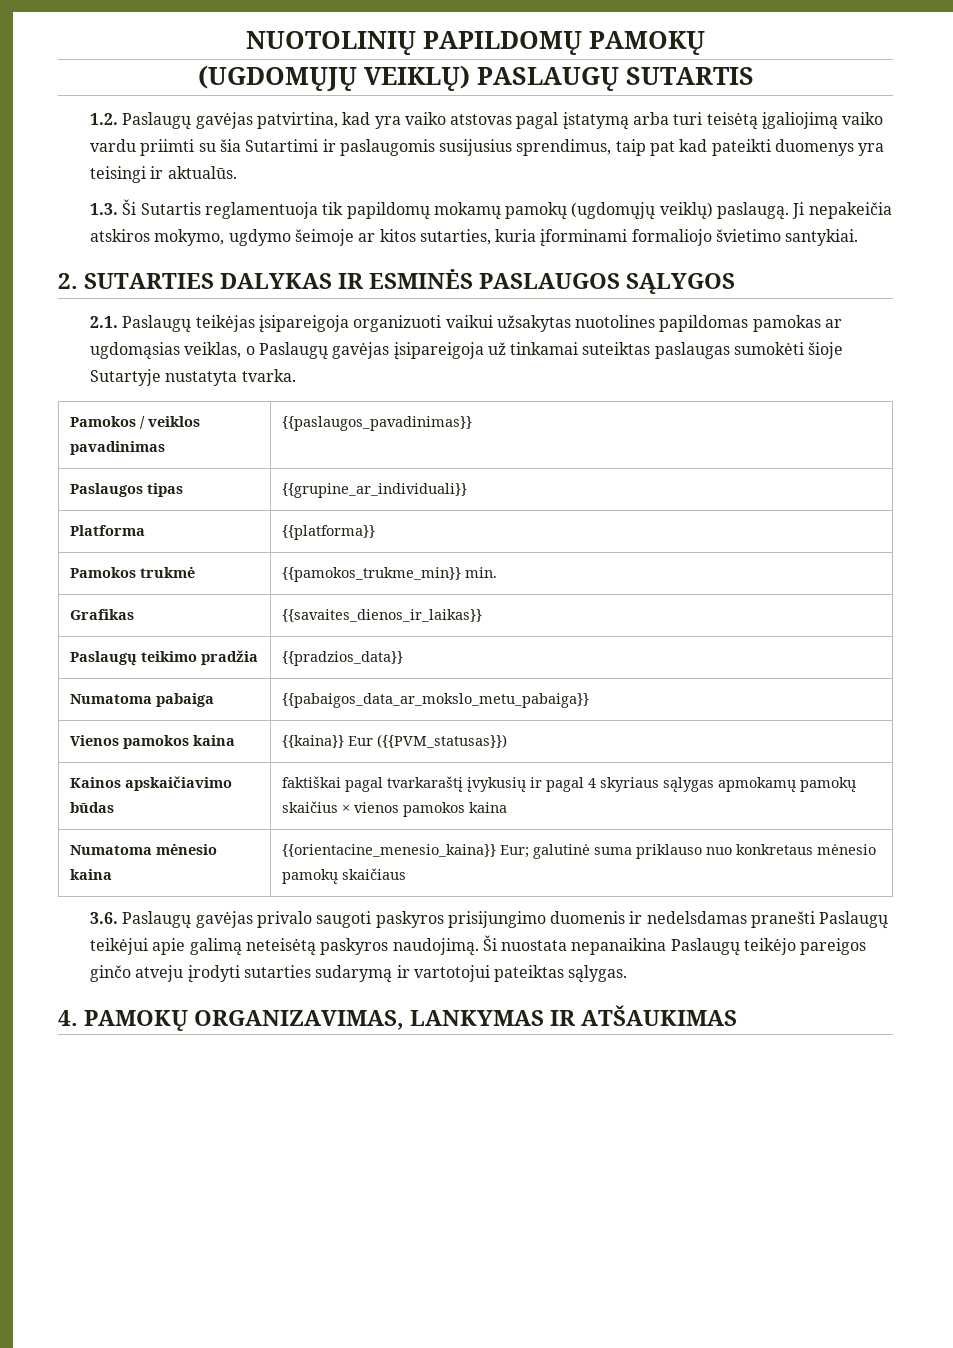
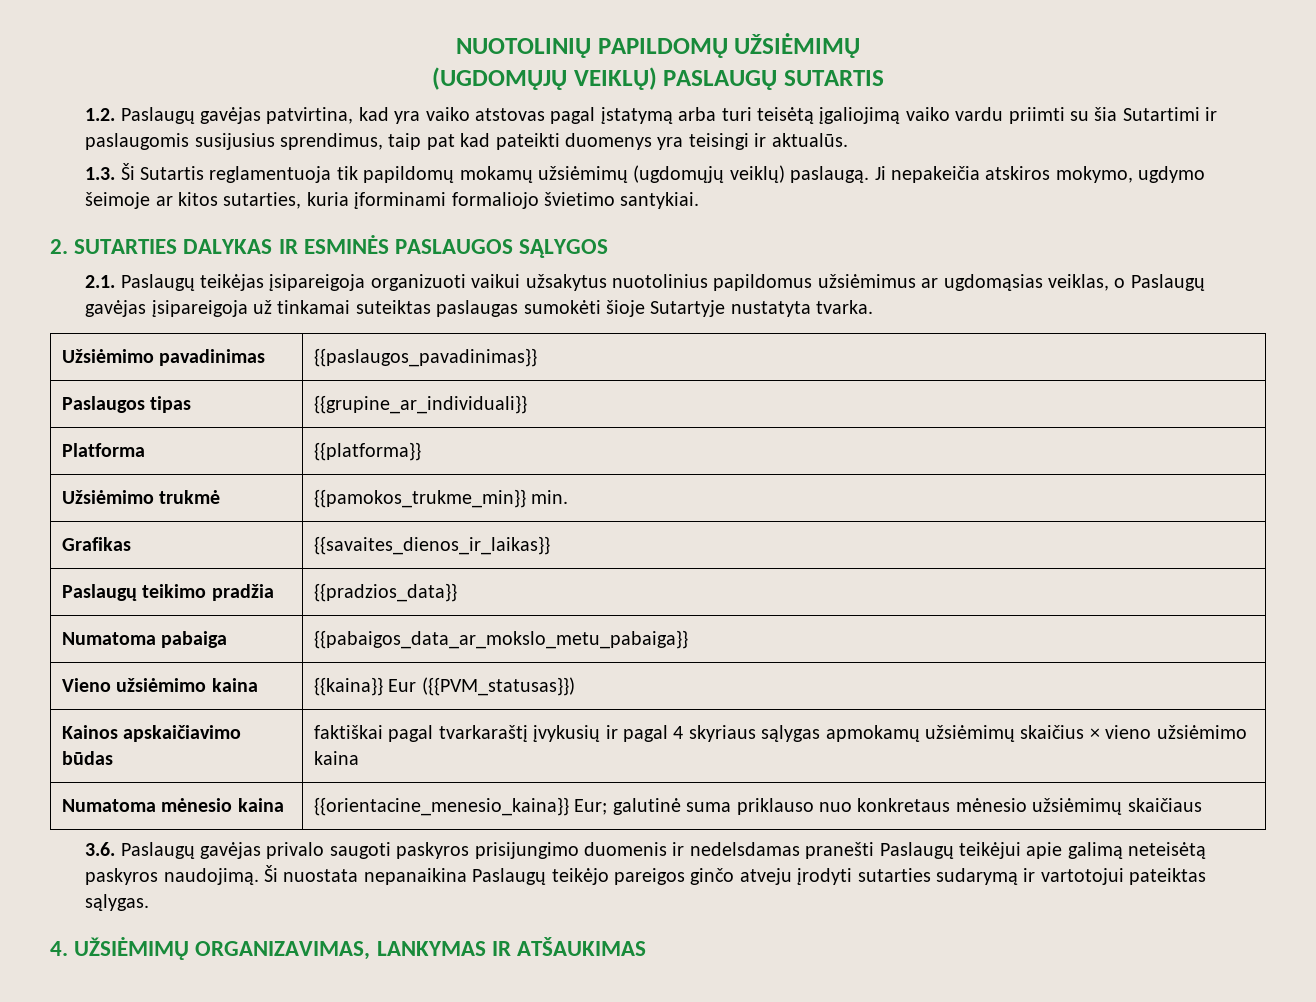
- NUOTOLINIŲ PAPILDOMŲ PAMOKŲ
+ NUOTOLINIŲ PAPILDOMŲ UŽSIĖMIMŲ
- 1.3. Ši Sutartis reglamentuoja tik papildomų mokamų pamokų (ugdomųjų veiklų) paslaugą.
+ 1.3. Ši Sutartis reglamentuoja tik papildomų mokamų užsiėmimų (ugdomųjų veiklų) paslaugą.
- 2.1. Paslaugų teikėjas įsipareigoja organizuoti vaikui užsakytas nuotolines papildomas pamokas ar ugdomąsias veiklas, o Paslaugų gavėjas įsipareigoja už tinkamai suteiktas paslaugas sumokėti šioje Sutartyje nustatyta tvarka.
+ 2.1. Paslaugų teikėjas įsipareigoja organizuoti vaikui užsakytus nuotolinius papildomus užsiėmimus ar ugdomąsias veiklas, o Paslaugų gavėjas įsipareigoja už tinkamai suteiktas paslaugas sumokėti šioje Sutartyje nustatyta tvarka.
- Pamokos / veiklos pavadinimas | {{paslaugos_pavadinimas}}
+ Užsiėmimo pavadinimas | {{paslaugos_pavadinimas}}
- Pamokos trukmė | {{pamokos_trukme_min}} min.
+ Užsiėmimo trukmė | {{pamokos_trukme_min}} min.
- Vienos pamokos kaina | {{kaina}} Eur ({{PVM_statusas}})
+ Vieno užsiėmimo kaina | {{kaina}} Eur ({{PVM_statusas}})
- Kainos apskaičiavimo būdas | faktiškai pagal tvarkaraštį įvykusių ir pagal 4 skyriaus sąlygas apmokamų pamokų skaičius × vienos pamokos kaina
+ Kainos apskaičiavimo būdas | faktiškai pagal tvarkaraštį įvykusių ir pagal 4 skyriaus sąlygas apmokamų užsiėmimų skaičius × vieno užsiėmimo kaina
- Numatoma mėnesio kaina | {{orientacine_menesio_kaina}} Eur; galutinė suma priklauso nuo konkretaus mėnesio pamokų skaičiaus
+ Numatoma mėnesio kaina | {{orientacine_menesio_kaina}} Eur; galutinė suma priklauso nuo konkretaus mėnesio užsiėmimų skaičiaus
- 4. PAMOKŲ ORGANIZAVIMAS, LANKYMAS IR ATŠAUKIMAS
+ 4. UŽSIĖMIMŲ ORGANIZAVIMAS, LANKYMAS IR ATŠAUKIMAS

